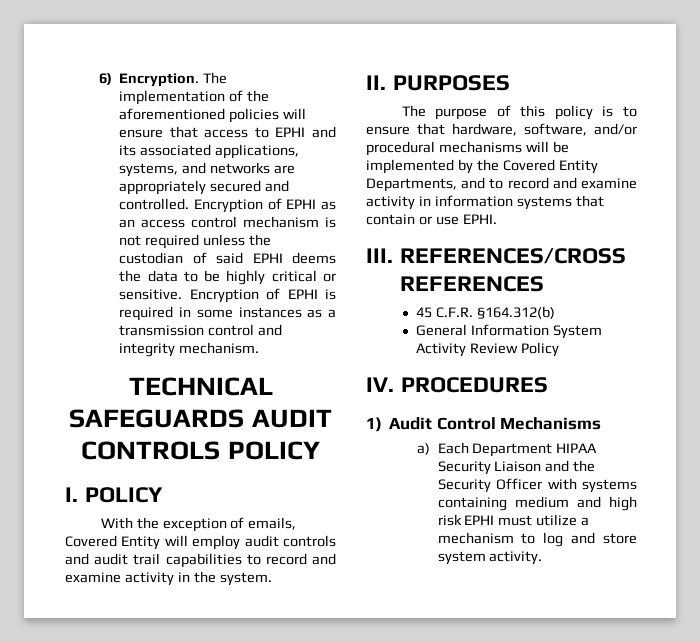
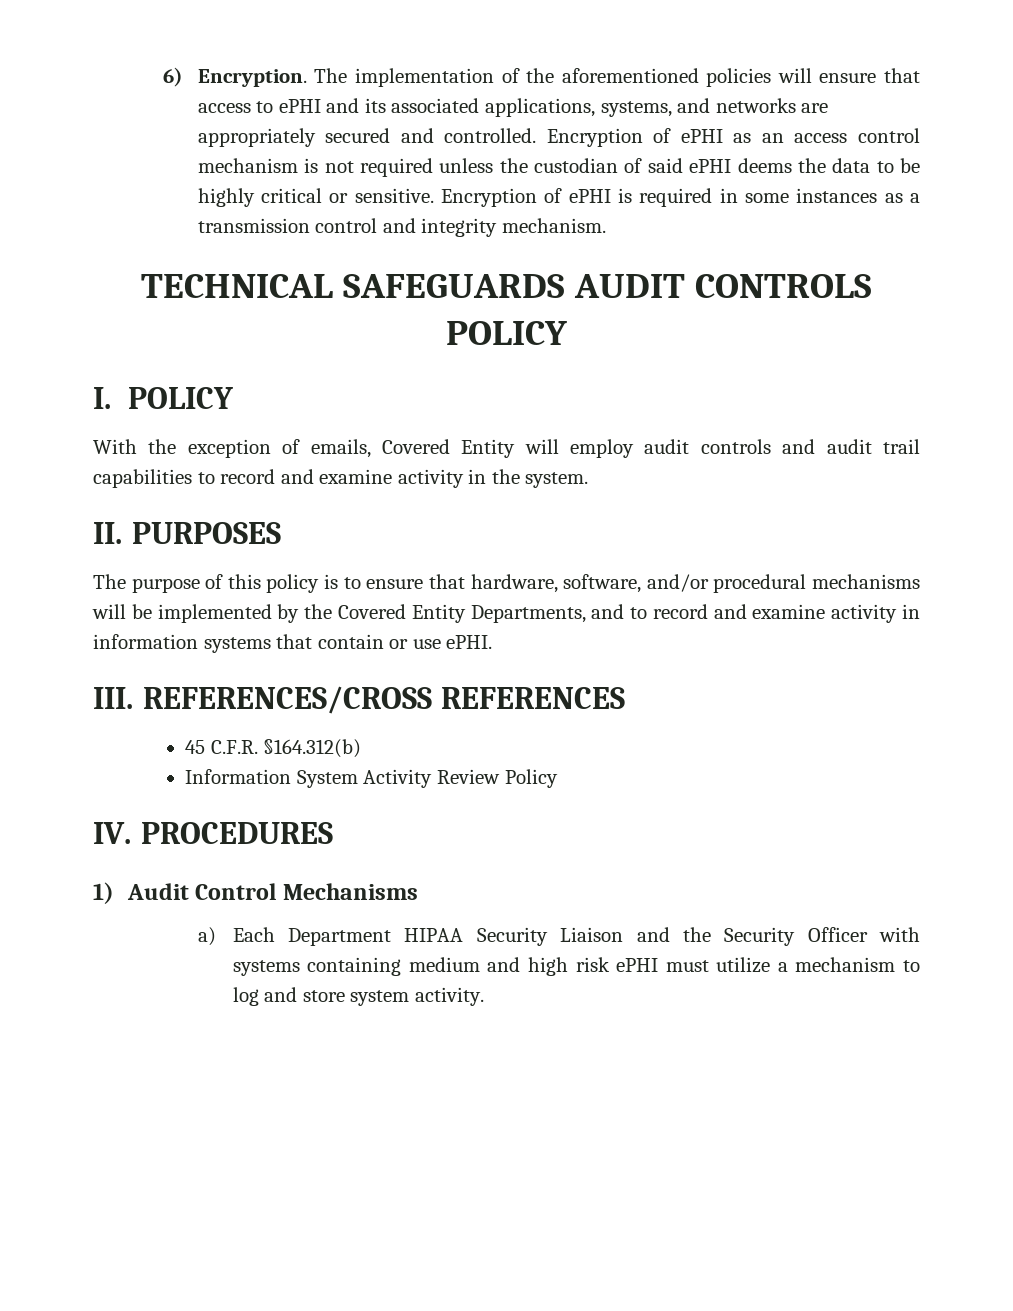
- The implementation of the aforementioned policies will ensure that access to EPHI and its associated applications, systems, and networks are appropriately secured and controlled.
+ The implementation of the aforementioned policies will ensure that access to ePHI and its associated applications, systems, and networks are appropriately secured and controlled.
- Encryption of EPHI as an access control mechanism is not required unless the custodian of said EPHI deems the data to be highly critical or sensitive.
+ Encryption of ePHI as an access control mechanism is not required unless the custodian of said ePHI deems the data to be highly critical or sensitive.
- Encryption of EPHI is required in some instances as a transmission control and integrity mechanism.
+ Encryption of ePHI is required in some instances as a transmission control and integrity mechanism.
- The purpose of this policy is to ensure that hardware, software, and/or procedural mechanisms will be implemented by the Covered Entity Departments, and to record and examine activity in information systems that contain or use EPHI.
+ The purpose of this policy is to ensure that hardware, software, and/or procedural mechanisms will be implemented by the Covered Entity Departments, and to record and examine activity in information systems that contain or use ePHI.
- General Information System Activity Review Policy
+ Information System Activity Review Policy
- a) Each Department HIPAA Security Liaison and the Security Officer with systems containing medium and high risk EPHI must utilize a mechanism to log and store system activity.
+ a) Each Department HIPAA Security Liaison and the Security Officer with systems containing medium and high risk ePHI must utilize a mechanism to log and store system activity.

